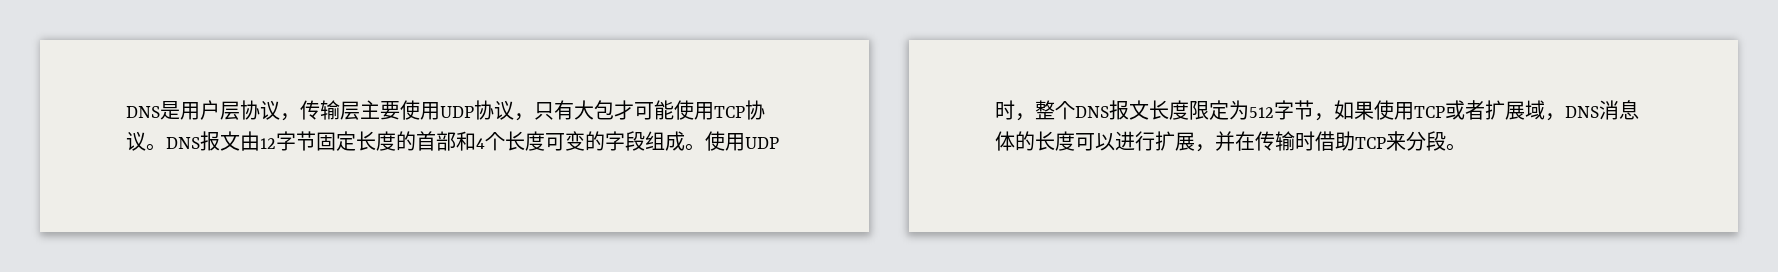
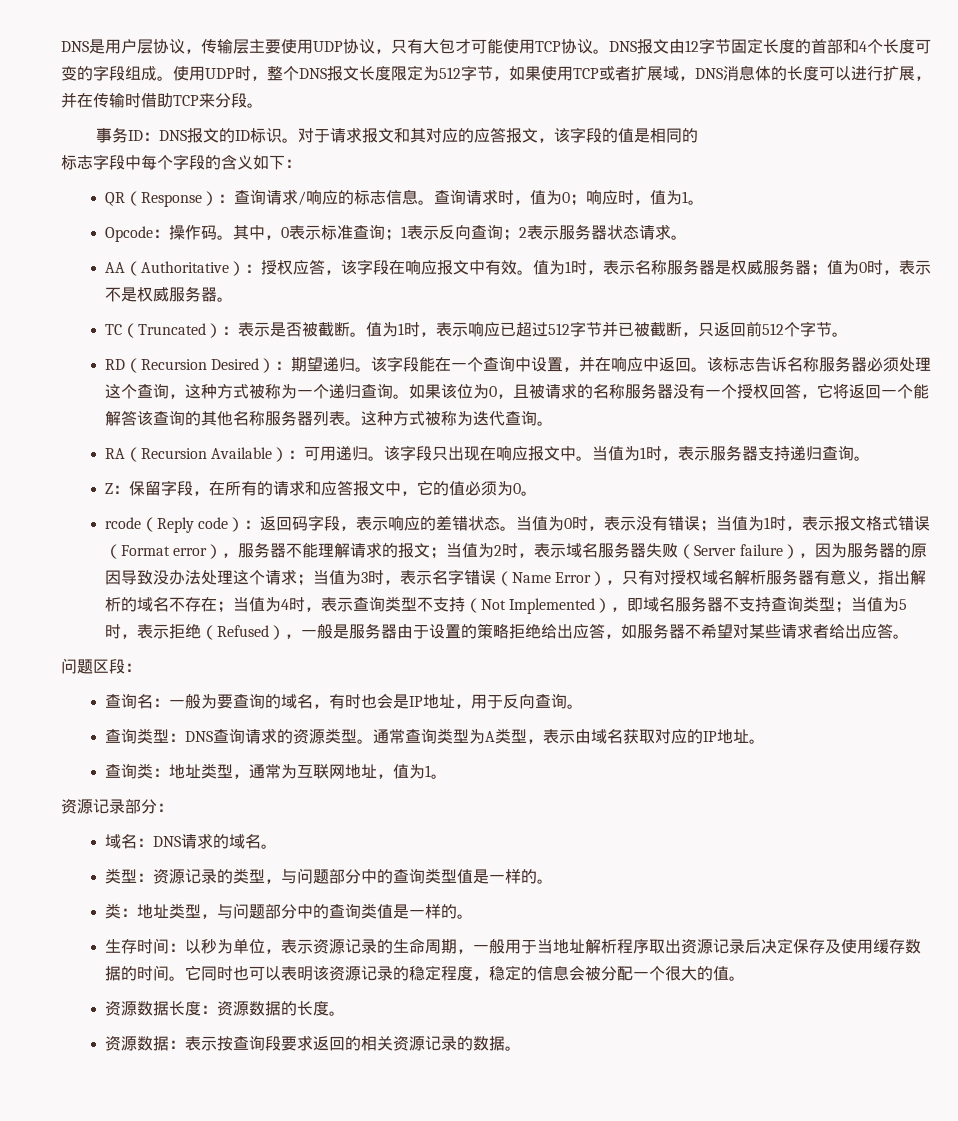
+ 事务ID：DNS报文的ID标识。对于请求报文和其对应的应答报文，该字段的值是相同的
+ 标志字段中每个字段的含义如下：
+ QR（Response）：查询请求/响应的标志信息。查询请求时，值为0；响应时，值为1。
+ Opcode：操作码。其中，0表示标准查询；1表示反向查询；2表示服务器状态请求。
+ AA（Authoritative）：授权应答，该字段在响应报文中有效。值为1时，表示名称服务器是权威服务器；值为0时，表示不是权威服务器。
+ TC（Truncated）：表示是否被截断。值为1时，表示响应已超过512字节并已被截断，只返回前512个字节。
+ RD（Recursion Desired）：期望递归。该字段能在一个查询中设置，并在响应中返回。该标志告诉名称服务器必须处理这个查询，这种方式被称为一个递归查询。如果该位为0，且被请求的名称服务器没有一个授权回答，它将返回一个能解答该查询的其他名称服务器列表。这种方式被称为迭代查询。
+ RA（Recursion Available）：可用递归。该字段只出现在响应报文中。当值为1时，表示服务器支持递归查询。
+ Z：保留字段，在所有的请求和应答报文中，它的值必须为0。
+ rcode（Reply code）：返回码字段，表示响应的差错状态。当值为0时，表示没有错误；当值为1时，表示报文格式错误（Format error），服务器不能理解请求的报文；当值为2时，表示域名服务器失败（Server failure），因为服务器的原因导致没办法处理这个请求；当值为3时，表示名字错误（Name Error），只有对授权域名解析服务器有意义，指出解析的域名不存在；当值为4时，表示查询类型不支持（Not Implemented），即域名服务器不支持查询类型；当值为5时，表示拒绝（Refused），一般是服务器由于设置的策略拒绝给出应答，如服务器不希望对某些请求者给出应答。
+ 问题区段：
+ 查询名：一般为要查询的域名，有时也会是IP地址，用于反向查询。
+ 查询类型：DNS查询请求的资源类型。通常查询类型为A类型，表示由域名获取对应的IP地址。
+ 查询类：地址类型，通常为互联网地址，值为1。
+ 资源记录部分：
+ 域名：DNS请求的域名。
+ 类型：资源记录的类型，与问题部分中的查询类型值是一样的。
+ 类：地址类型，与问题部分中的查询类值是一样的。
+ 生存时间：以秒为单位，表示资源记录的生命周期，一般用于当地址解析程序取出资源记录后决定保存及使用缓存数据的时间。它同时也可以表明该资源记录的稳定程度，稳定的信息会被分配一个很大的值。
+ 资源数据长度：资源数据的长度。
+ 资源数据：表示按查询段要求返回的相关资源记录的数据。

